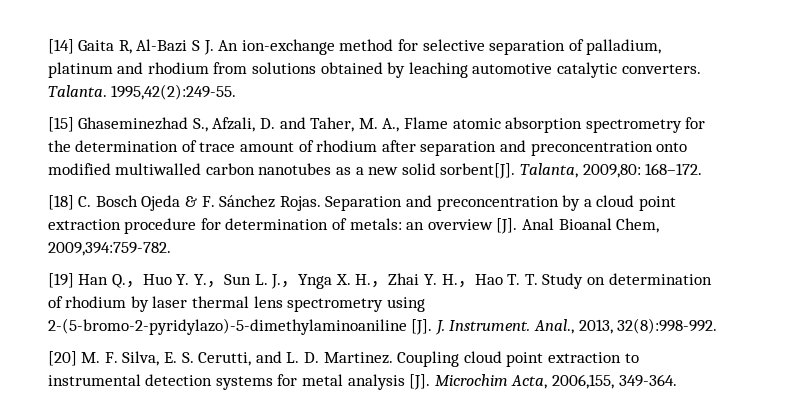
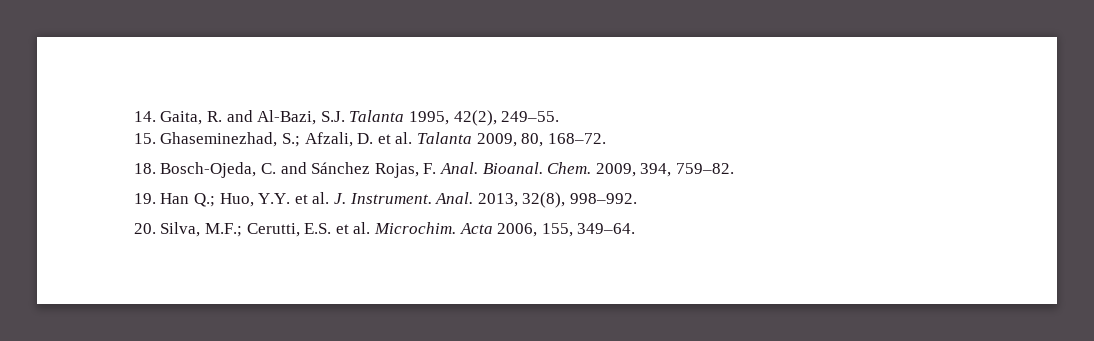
- [14] Gaita R, Al-Bazi S J. An ion-exchange method for selective separation of palladium, platinum and rhodium from solutions obtained by leaching automotive catalytic converters. Talanta. 1995,42(2):249-55.
- [15] Ghaseminezhad S., Afzali, D. and Taher, M. A., Flame atomic absorption spectrometry for the determination of trace amount of rhodium after separation and preconcentration onto modified multiwalled carbon nanotubes as a new solid sorbent[J]. Talanta, 2009,80: 168–172.
- [18] C. Bosch Ojeda & F. Sánchez Rojas. Separation and preconcentration by a cloud point extraction procedure for determination of metals: an overview [J]. Anal Bioanal Chem, 2009,394:759-782.
- [19] Han Q.，Huo Y. Y.，Sun L. J.，Ynga X. H.，Zhai Y. H.，Hao T. T. Study on determination of rhodium by laser thermal lens spectrometry using 2-(5-bromo-2-pyridylazo)-5-dimethylaminoaniline [J]. J. Instrument. Anal., 2013, 32(8):998-992.
- [20] M. F. Silva, E. S. Cerutti, and L. D. Martinez. Coupling cloud point extraction to instrumental detection systems for metal analysis [J]. Microchim Acta, 2006,155, 349-364.
+ 14. Gaita, R. and Al-Bazi, S.J. Talanta 1995, 42(2), 249–55.
+ 15. Ghaseminezhad, S.; Afzali, D. et al. Talanta 2009, 80, 168–72.
+ 18. Bosch-Ojeda, C. and Sánchez Rojas, F. Anal. Bioanal. Chem. 2009, 394, 759–82.
+ 19. Han Q.; Huo, Y.Y. et al. J. Instrument. Anal. 2013, 32(8), 998–992.
+ 20. Silva, M.F.; Cerutti, E.S. et al. Microchim. Acta 2006, 155, 349–64.

